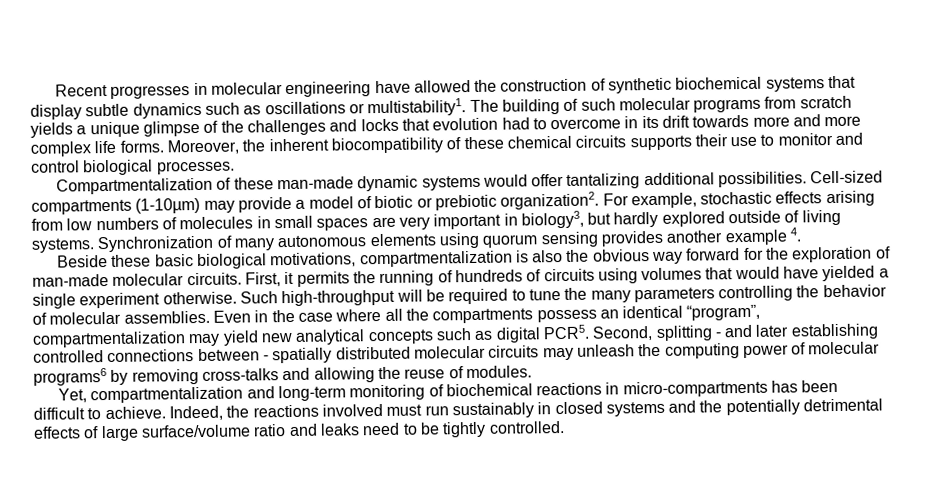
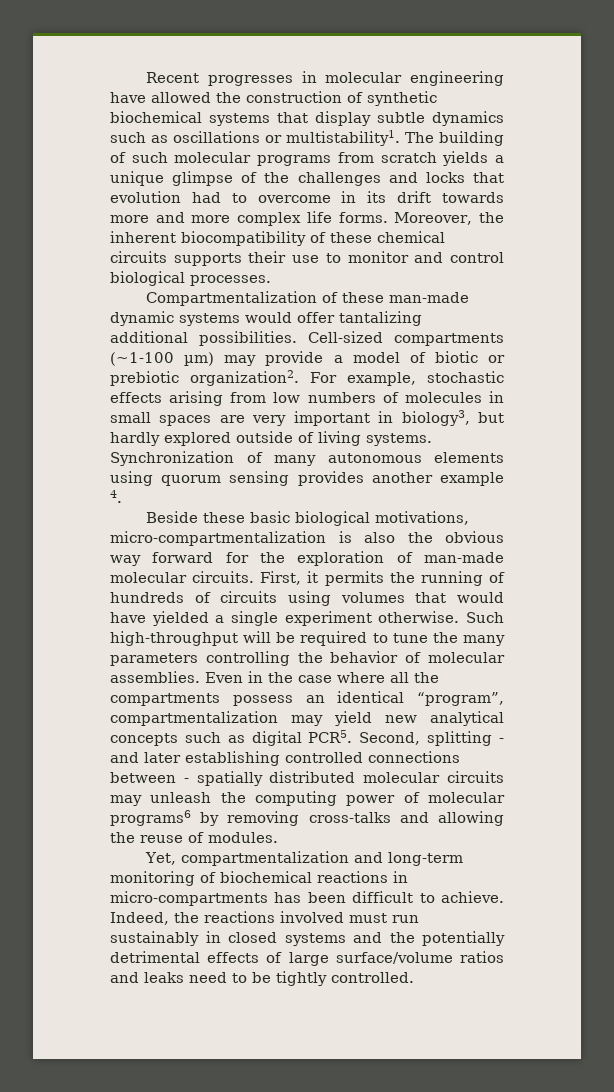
- Cell-sized compartments (1-10µm) may provide a model of biotic or prebiotic organization2.
+ Cell-sized compartments (~1-100 µm) may provide a model of biotic or prebiotic organization2.
- Beside these basic biological motivations, compartmentalization is also the obvious way forward for the exploration of man-made molecular circuits.
+ Beside these basic biological motivations, micro-compartmentalization is also the obvious way forward for the exploration of man-made molecular circuits.
- Indeed, the reactions involved must run sustainably in closed systems and the potentially detrimental effects of large surface/volume ratio and leaks need to be tightly controlled.
+ Indeed, the reactions involved must run sustainably in closed systems and the potentially detrimental effects of large surface/volume ratios and leaks need to be tightly controlled.

